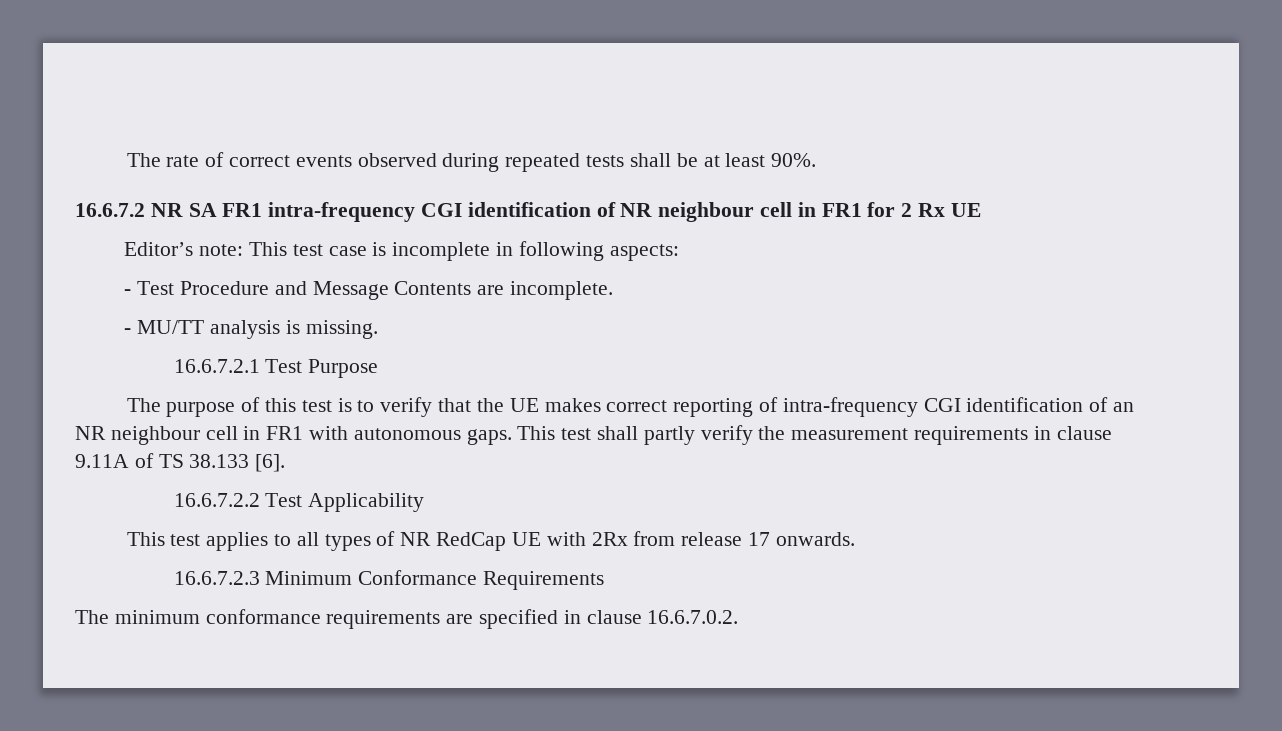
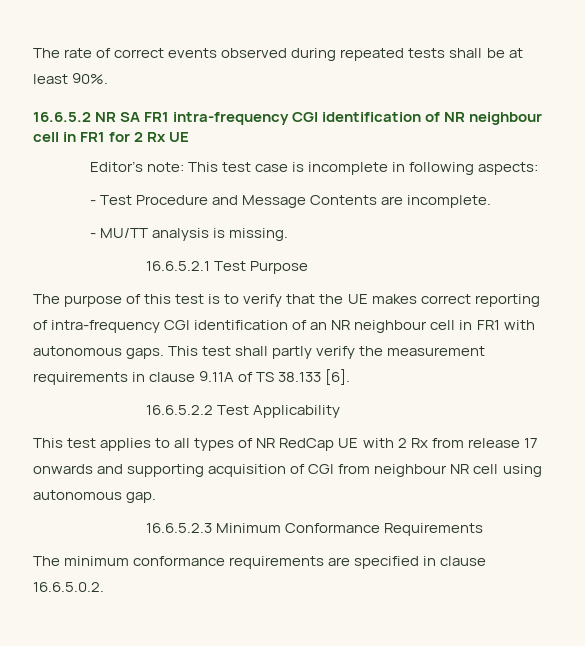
- 16.6.7.2 NR SA FR1 intra-frequency CGI identification of NR neighbour cell in FR1 for 2 Rx UE
+ 16.6.5.2 NR SA FR1 intra-frequency CGI identification of NR neighbour cell in FR1 for 2 Rx UE
- 16.6.7.2.1 Test Purpose
+ 16.6.5.2.1 Test Purpose
- 16.6.7.2.2 Test Applicability
+ 16.6.5.2.2 Test Applicability
- This test applies to all types of NR RedCap UE with 2Rx from release 17 onwards.
- 16.6.7.2.3 Minimum Conformance Requirements
+ This test applies to all types of NR RedCap UE with 2 Rx from release 17 onwards and supporting acquisition of CGI from neighbour NR cell using autonomous gap.
+ 16.6.5.2.3 Minimum Conformance Requirements
- The minimum conformance requirements are specified in clause 16.6.7.0.2.
+ The minimum conformance requirements are specified in clause 16.6.5.0.2.

